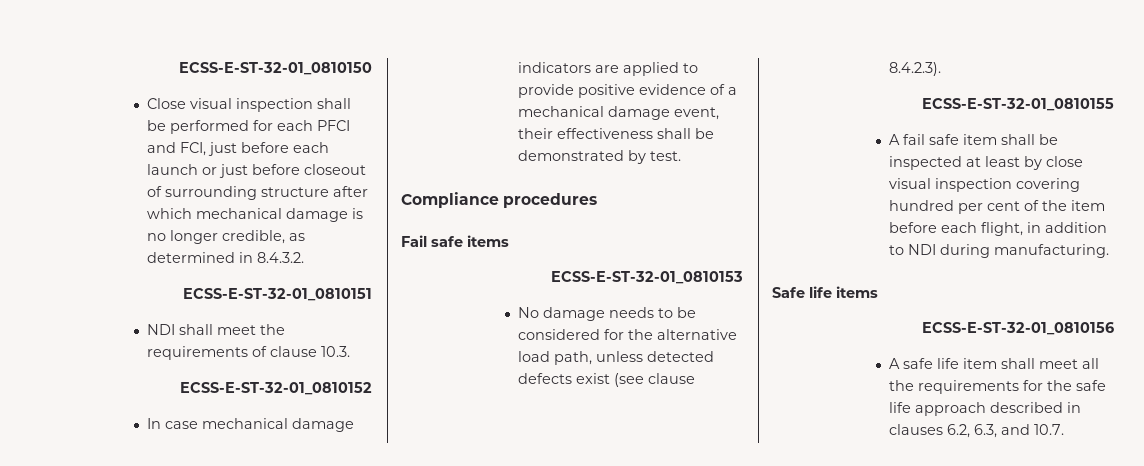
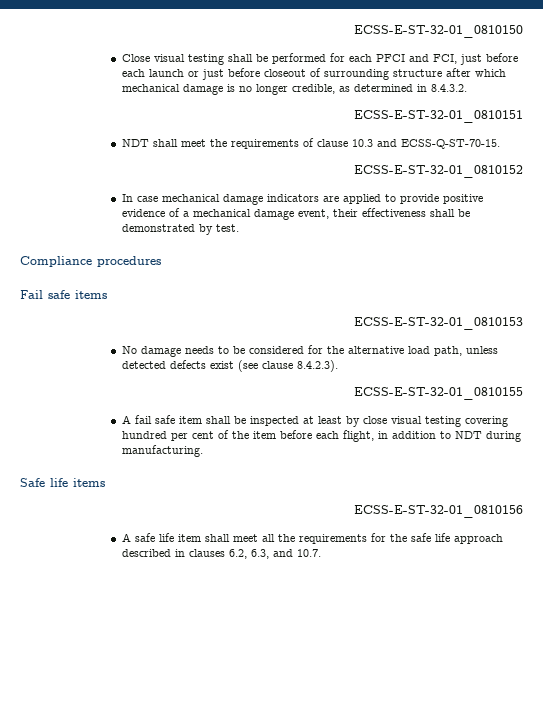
- Close visual inspection shall be performed for each PFCI and FCI, just before each launch or just before closeout of surrounding structure after which mechanical damage is no longer credible, as determined in 8.4.3.2.
+ Close visual testing shall be performed for each PFCI and FCI, just before each launch or just before closeout of surrounding structure after which mechanical damage is no longer credible, as determined in 8.4.3.2.
- NDI shall meet the requirements of clause 10.3.
+ NDT shall meet the requirements of clause 10.3 and ECSS-Q-ST-70-15.
- A fail safe item shall be inspected at least by close visual inspection covering hundred per cent of the item before each flight, in addition to NDI during manufacturing.
+ A fail safe item shall be inspected at least by close visual testing covering hundred per cent of the item before each flight, in addition to NDT during manufacturing.

